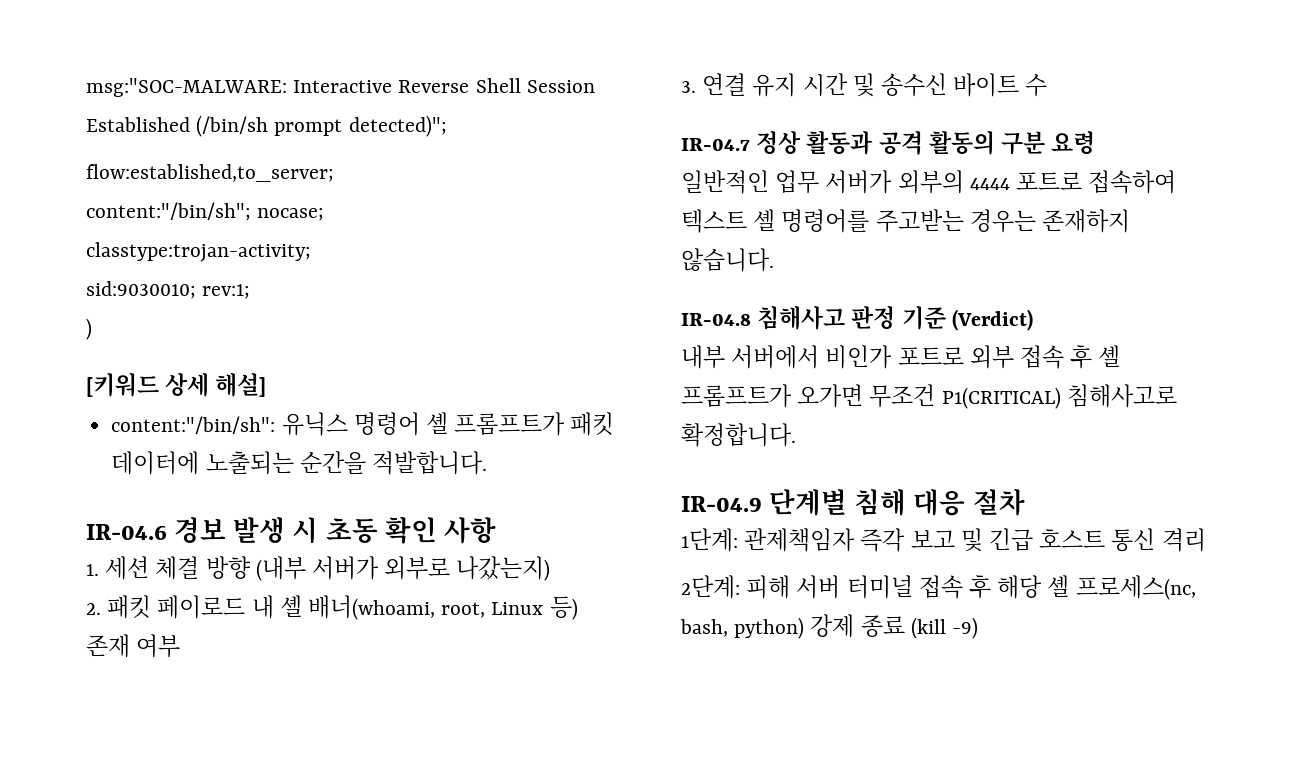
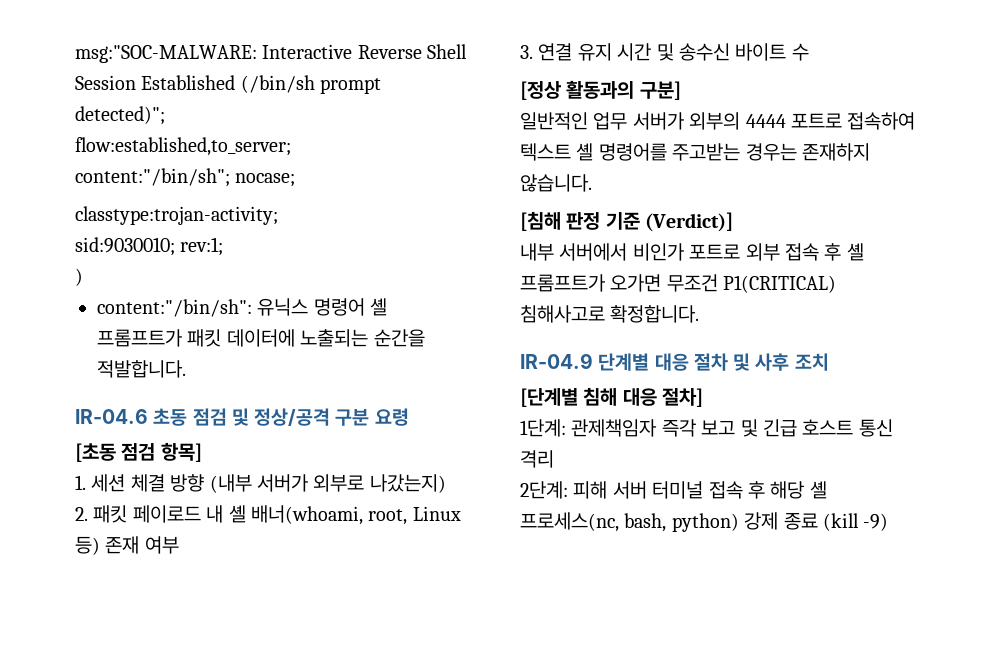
- [키워드 상세 해설]
- IR-04.6 경보 발생 시 초동 확인 사항
+ IR-04.6 초동 점검 및 정상/공격 구분 요령
+ [초동 점검 항목]
- IR-04.7 정상 활동과 공격 활동의 구분 요령
+ [정상 활동과의 구분]
- IR-04.8 침해사고 판정 기준 (Verdict)
+ [침해 판정 기준 (Verdict)]
- IR-04.9 단계별 침해 대응 절차
+ IR-04.9 단계별 대응 절차 및 사후 조치
+ [단계별 침해 대응 절차]

